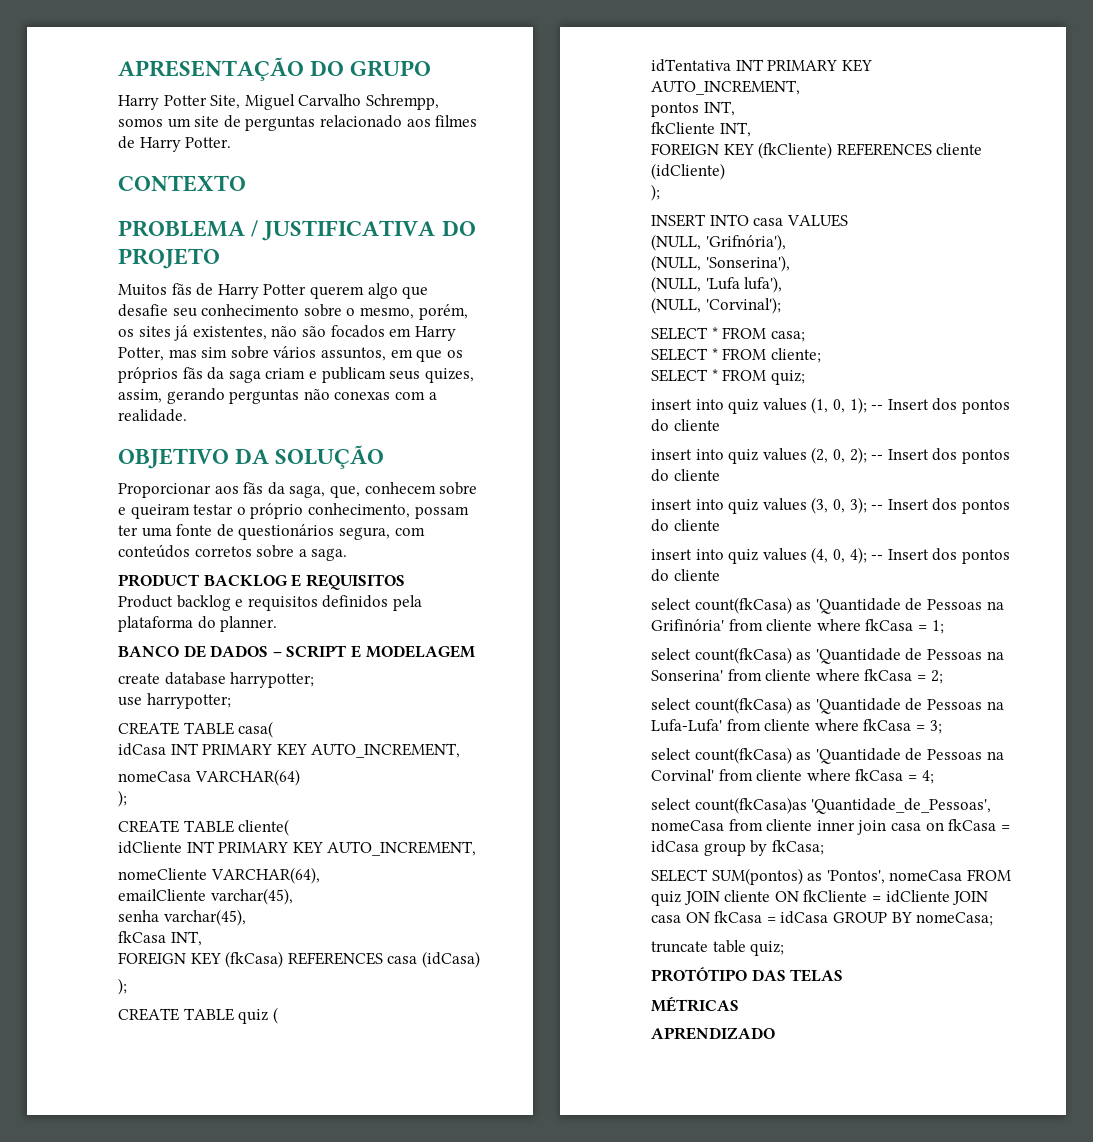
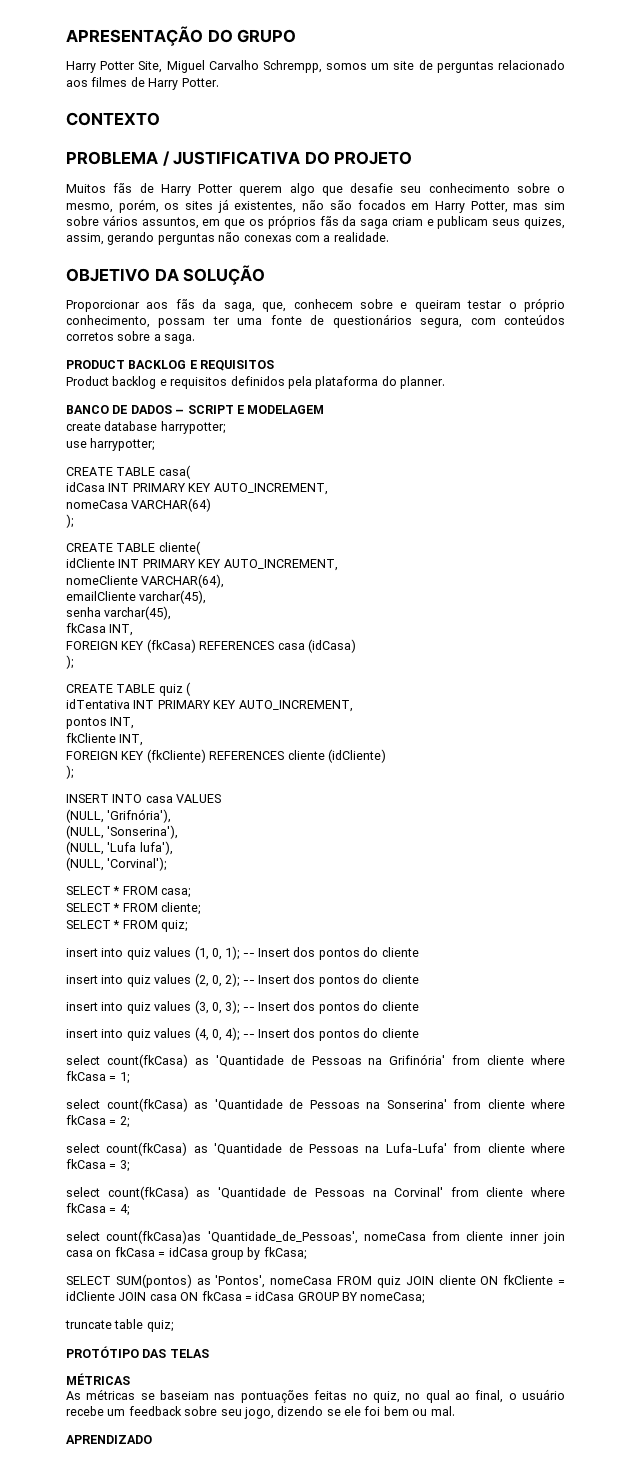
+ As métricas se baseiam nas pontuações feitas no quiz, no qual ao final, o usuário recebe um feedback sobre seu jogo, dizendo se ele foi bem ou mal.

